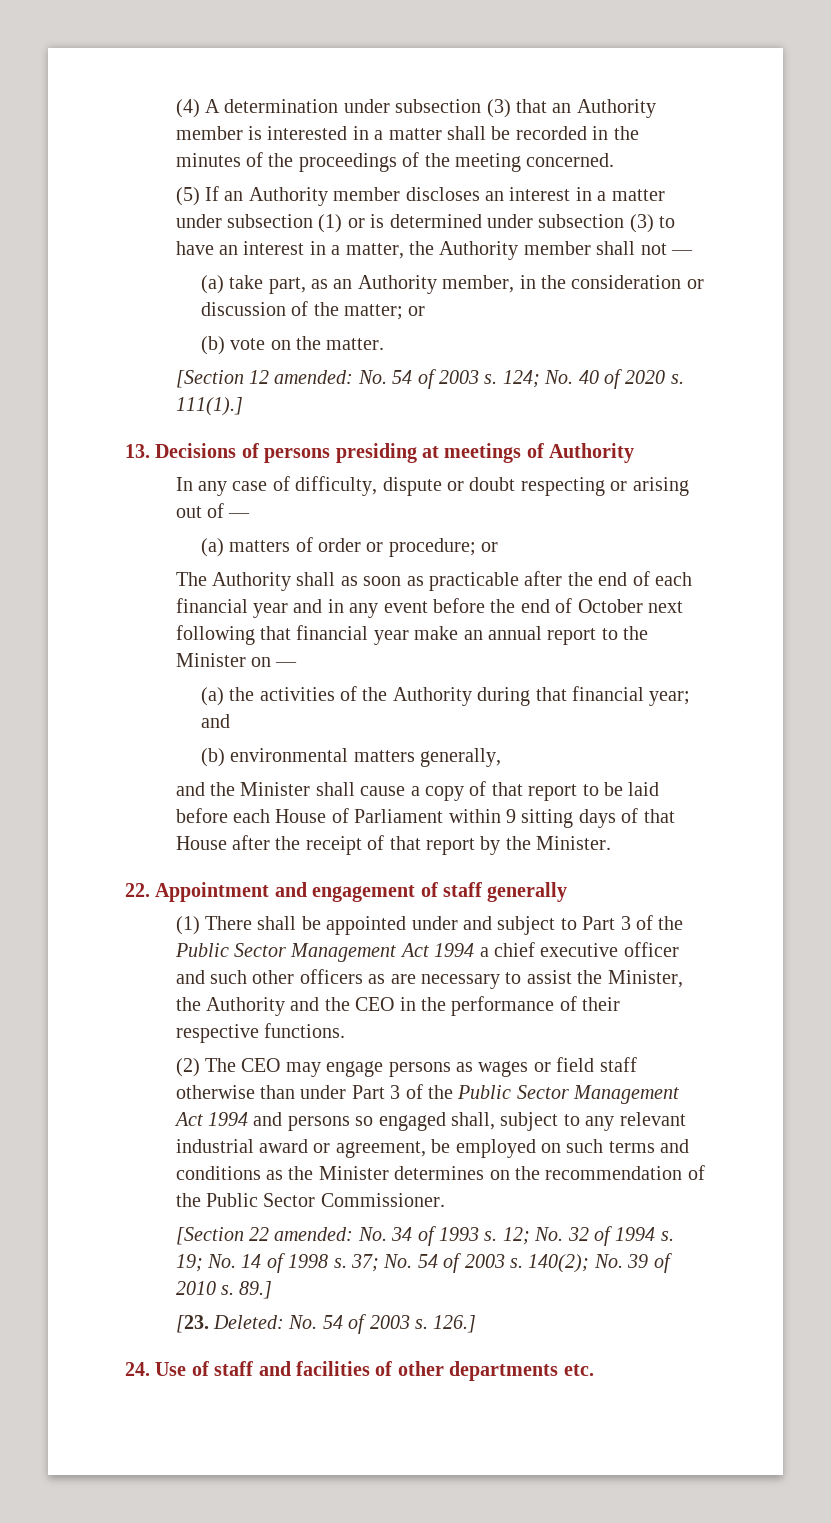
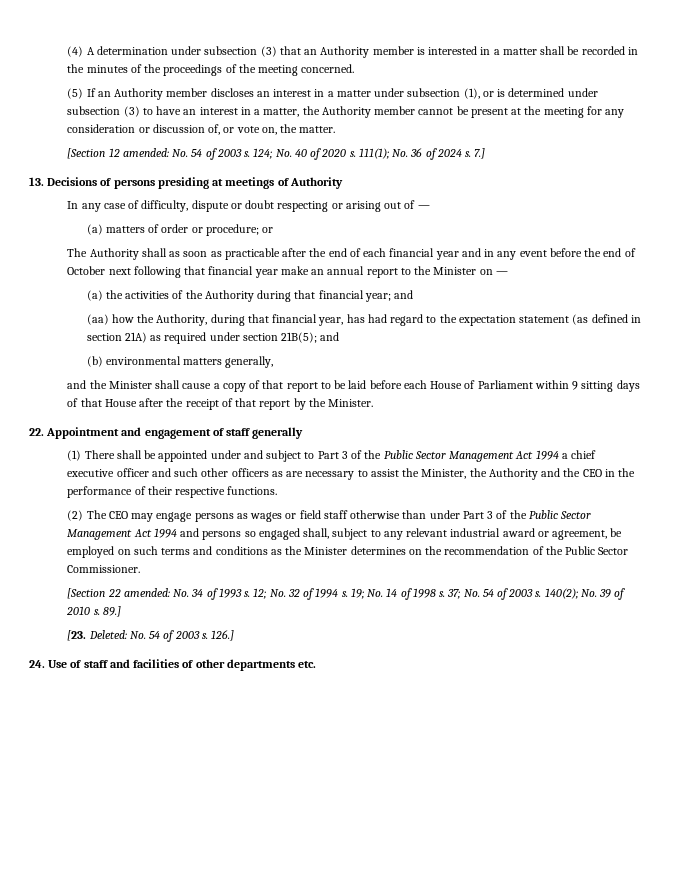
- (5) If an Authority member discloses an interest in a matter under subsection (1) or is determined under subsection (3) to have an interest in a matter, the Authority member shall not —
- (a) take part, as an Authority member, in the consideration or discussion of the matter; or
- (b) vote on the matter.
+ (5) If an Authority member discloses an interest in a matter under subsection (1), or is determined under subsection (3) to have an interest in a matter, the Authority member cannot be present at the meeting for any consideration or discussion of, or vote on, the matter.
- 111(1).]
+ 111(1); No. 36 of 2024 s. 7.]
+ (aa) how the Authority, during that financial year, has had regard to the expectation statement (as defined in section 21A) as required under section 21B(5); and

